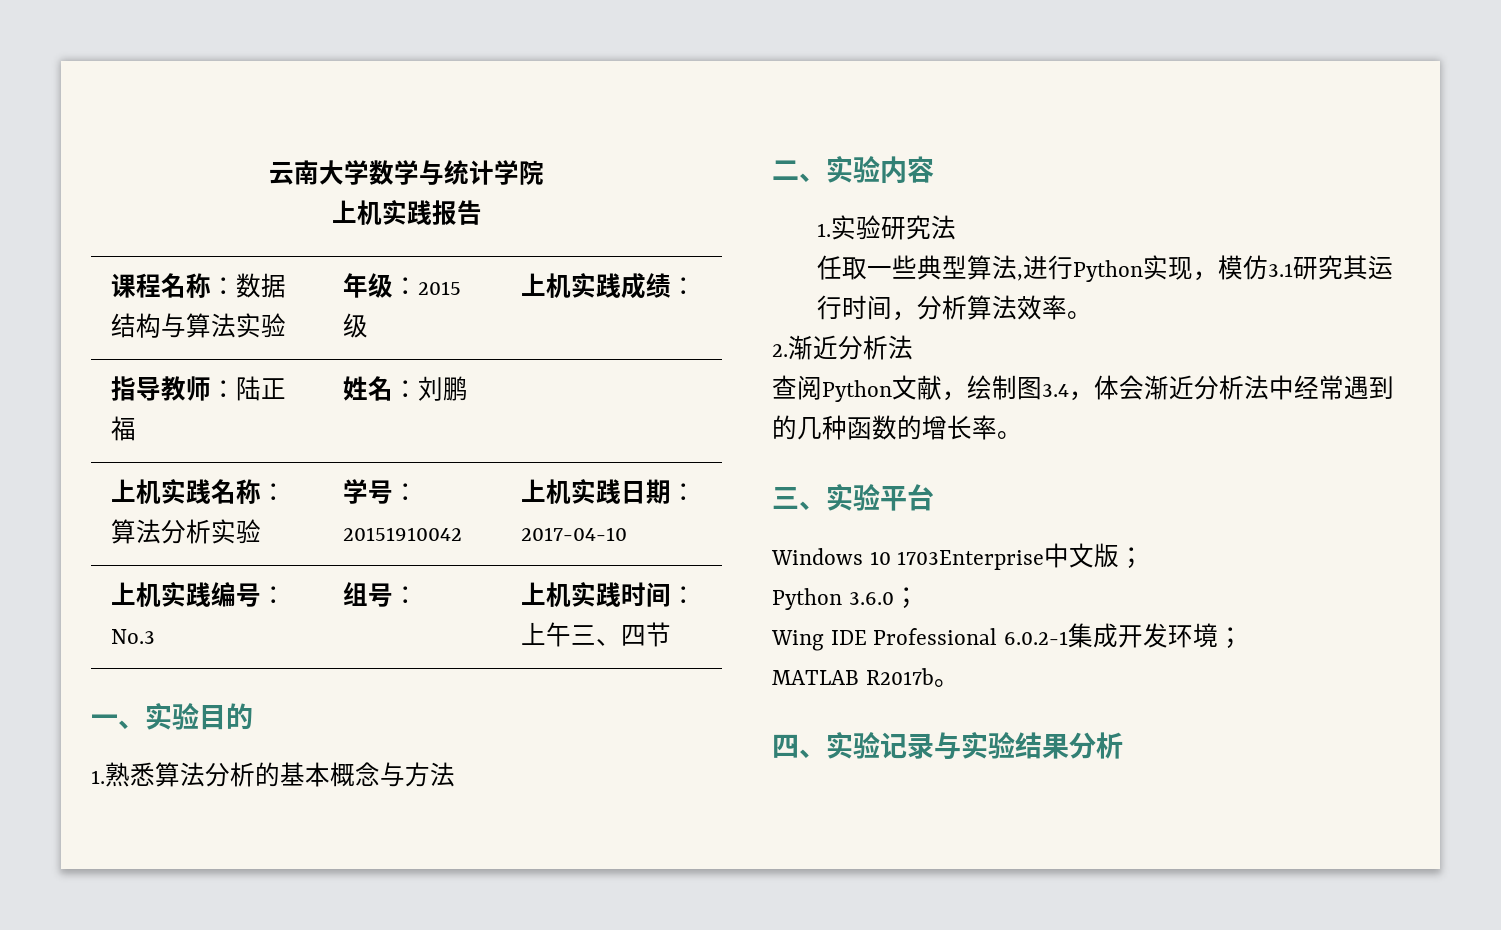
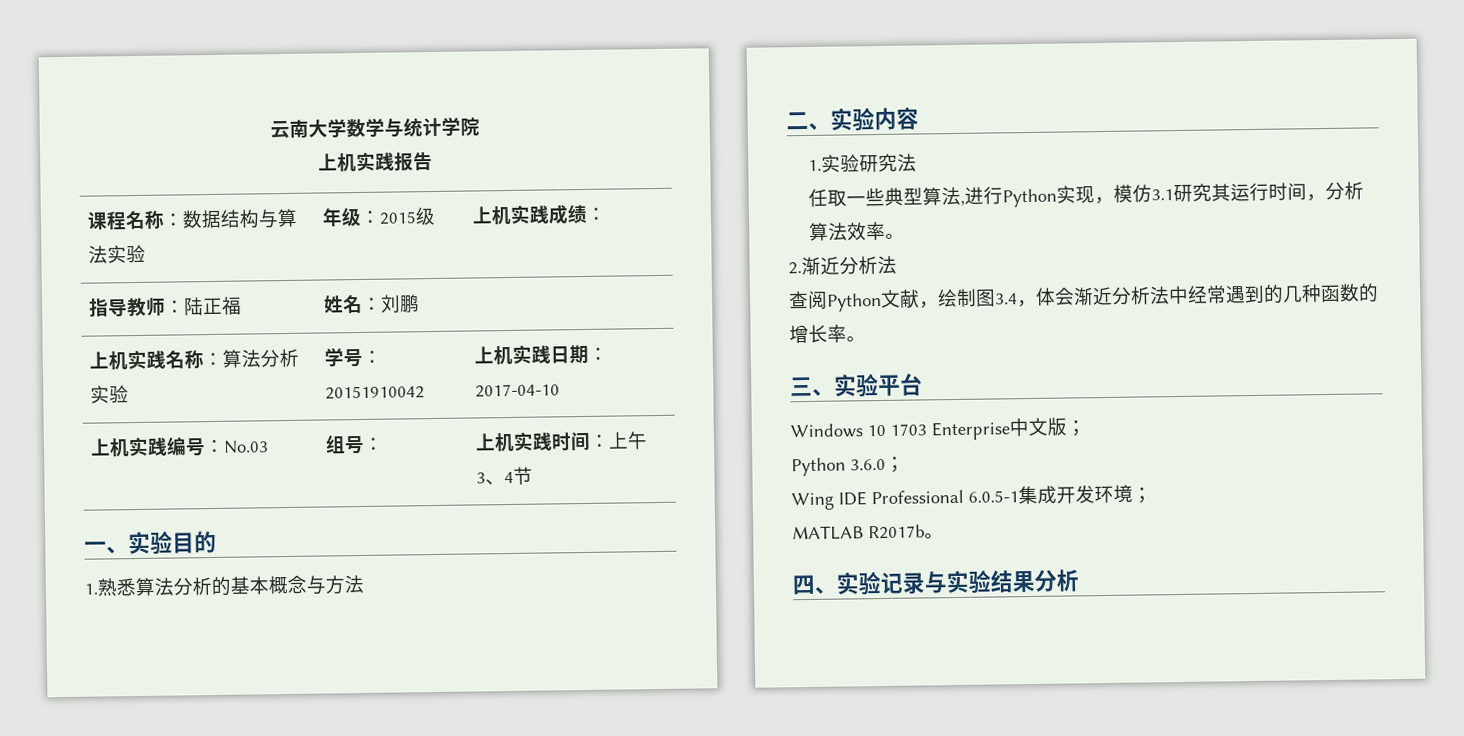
- 上机实践编号：No.3 | 组号： | 上机实践时间：上午三、四节
+ 上机实践编号：No.03 | 组号： | 上机实践时间：上午3、4节
- Windows 10 1703Enterprise中文版；
+ Windows 10 1703 Enterprise中文版；
- Wing IDE Professional 6.0.2-1集成开发环境；
+ Wing IDE Professional 6.0.5-1集成开发环境；

